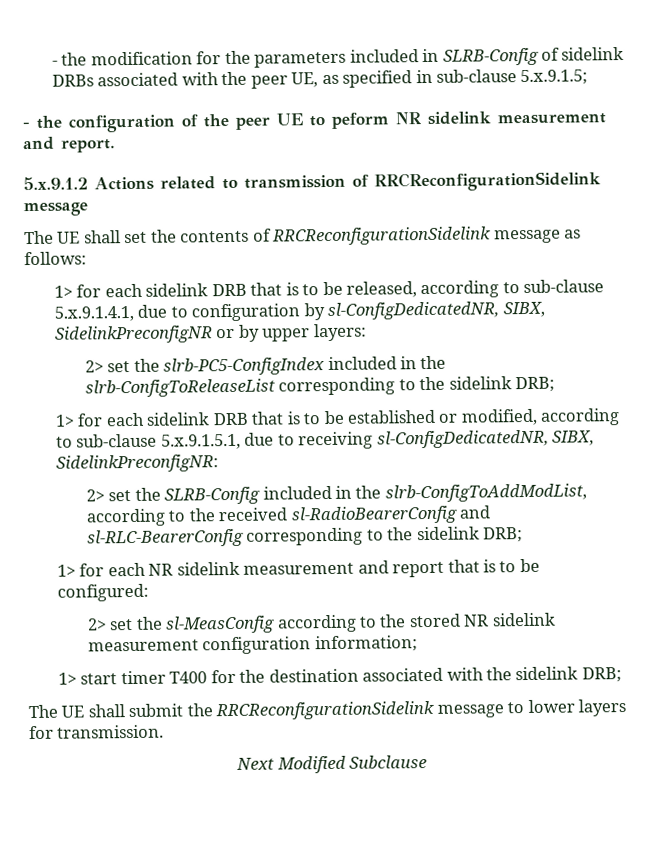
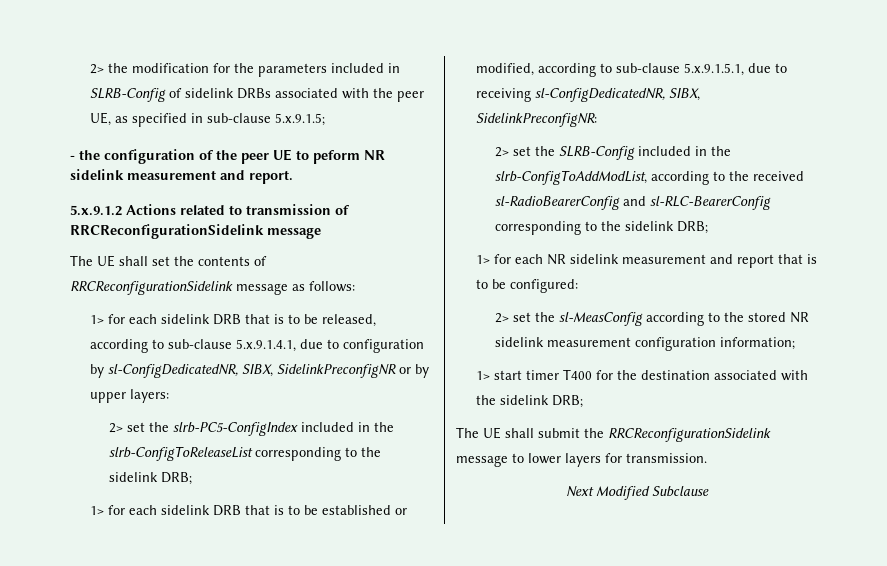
- - the modification for the parameters included in SLRB-Config of sidelink DRBs associated with the peer UE, as specified in sub-clause 5.x.9.1.5;
+ 2> the modification for the parameters included in SLRB-Config of sidelink DRBs associated with the peer UE, as specified in sub-clause 5.x.9.1.5;

